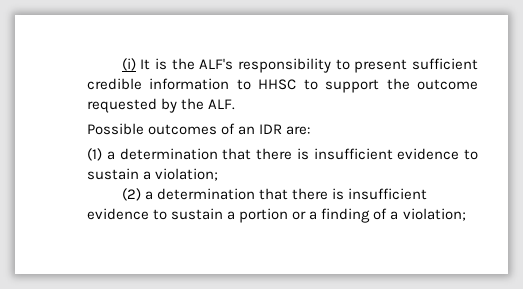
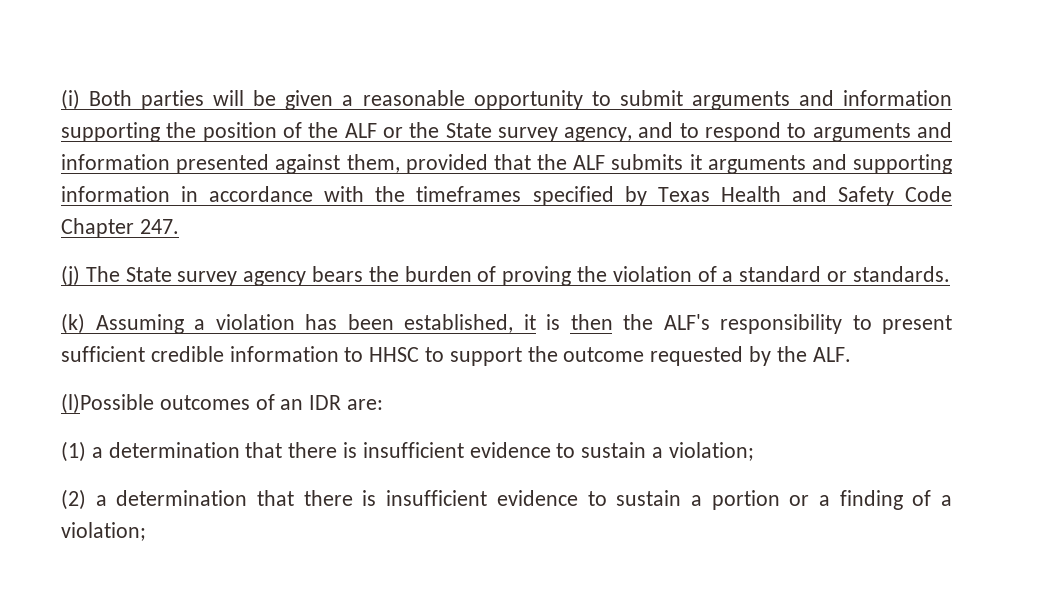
- (i) It is the ALF's responsibility to present sufficient credible information to HHSC to support the outcome requested by the ALF.
+ (i) Both parties will be given a reasonable opportunity to submit arguments and information supporting the position of the ALF or the State survey agency, and to respond to arguments and information presented against them, provided that the ALF submits it arguments and supporting information in accordance with the timeframes specified by Texas Health and Safety Code Chapter 247.
+ (j) The State survey agency bears the burden of proving the violation of a standard or standards.
+ (k) Assuming a violation has been established, it is then the ALF's responsibility to present sufficient credible information to HHSC to support the outcome requested by the ALF.
- Possible outcomes of an IDR are:
+ (l)Possible outcomes of an IDR are:

